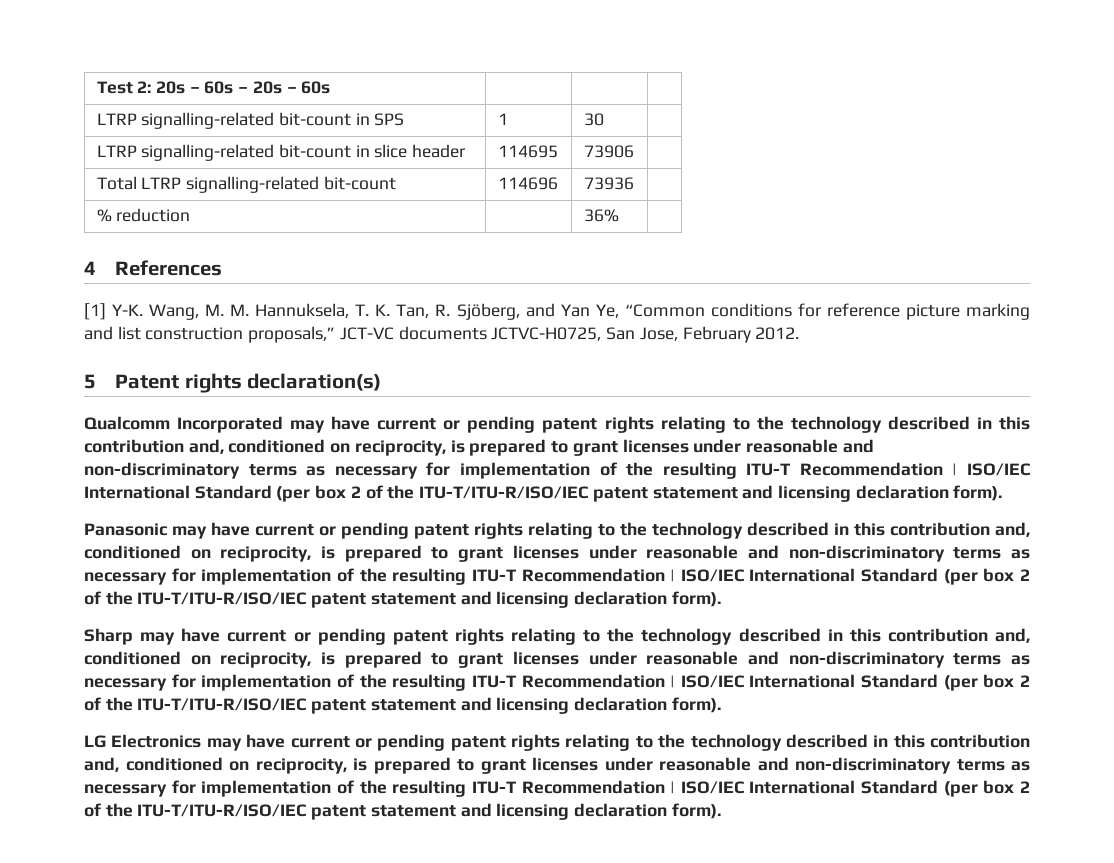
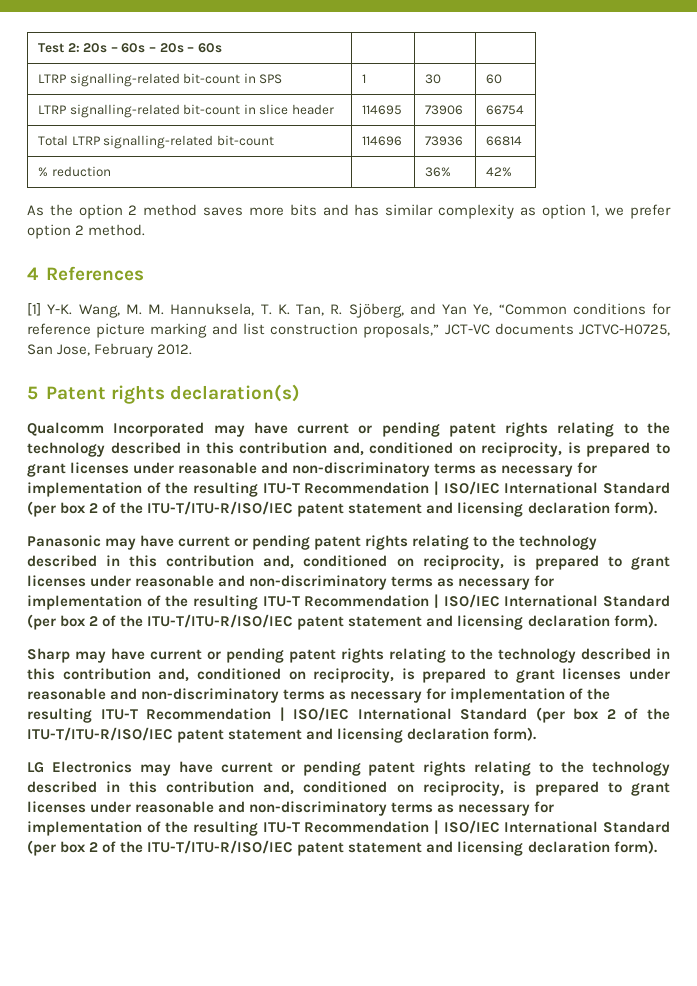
- LTRP signalling-related bit-count in SPS | 1 | 30 |
+ LTRP signalling-related bit-count in SPS | 1 | 30 | 60
- LTRP signalling-related bit-count in slice header | 114695 | 73906 |
+ LTRP signalling-related bit-count in slice header | 114695 | 73906 | 66754
- Total LTRP signalling-related bit-count | 114696 | 73936 |
+ Total LTRP signalling-related bit-count | 114696 | 73936 | 66814
- % reduction | | 36% |
+ % reduction | | 36% | 42%
+ As the option 2 method saves more bits and has similar complexity as option 1, we prefer option 2 method.

